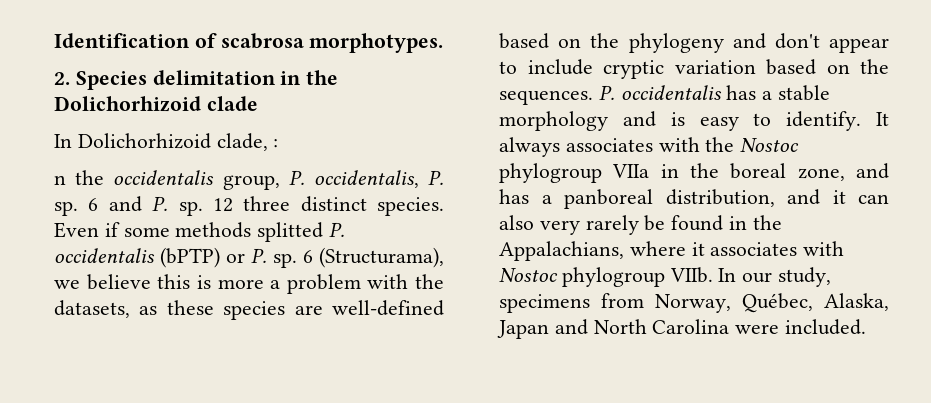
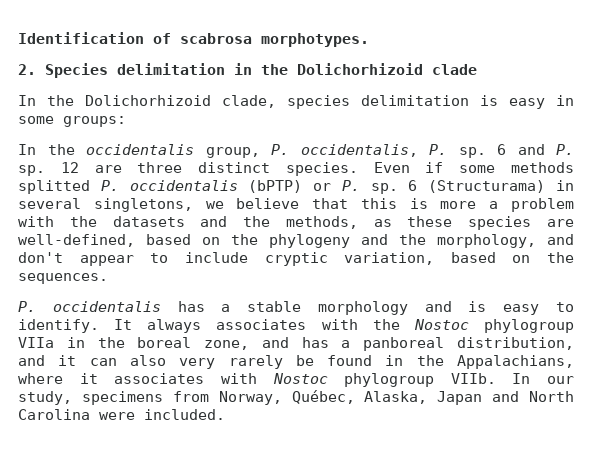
- In Dolichorhizoid clade, :
- n the occidentalis group, P. occidentalis, P. sp.
+ In the Dolichorhizoid clade, species delimitation is easy in some groups:
+ In the occidentalis group, P. occidentalis, P. sp.
- 12 three distinct species.
+ 12 are three distinct species.
- 6 (Structurama), we believe this is more a problem with the datasets, as these species are well-defined based on the phylogeny and don't appear to include cryptic variation based on the sequences. P. occidentalis has a stable morphology and is easy to identify.
+ 6 (Structurama) in several singletons, we believe that this is more a problem with the datasets and the methods, as these species are well-defined, based on the phylogeny and the morphology, and don't appear to include cryptic variation, based on the sequences.
+ P. occidentalis has a stable morphology and is easy to identify.

